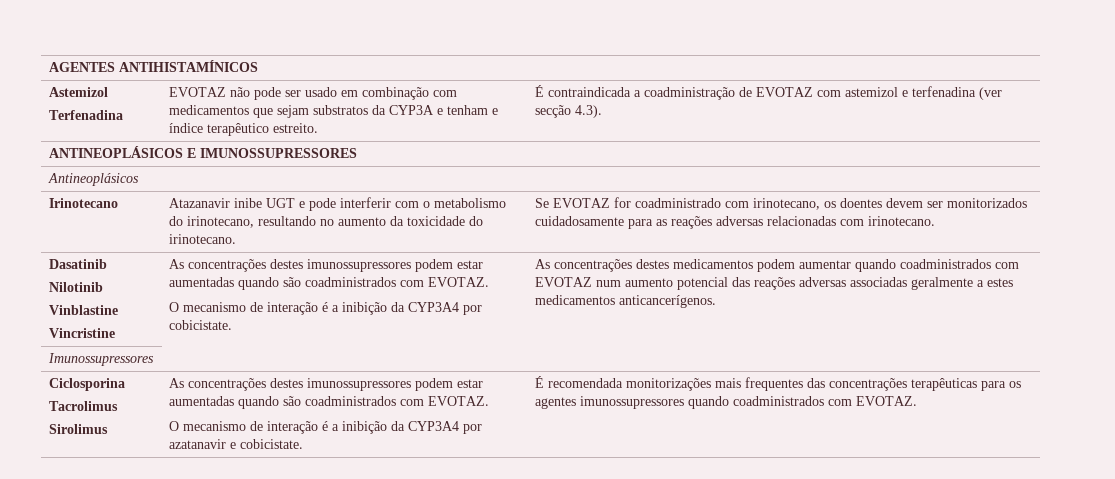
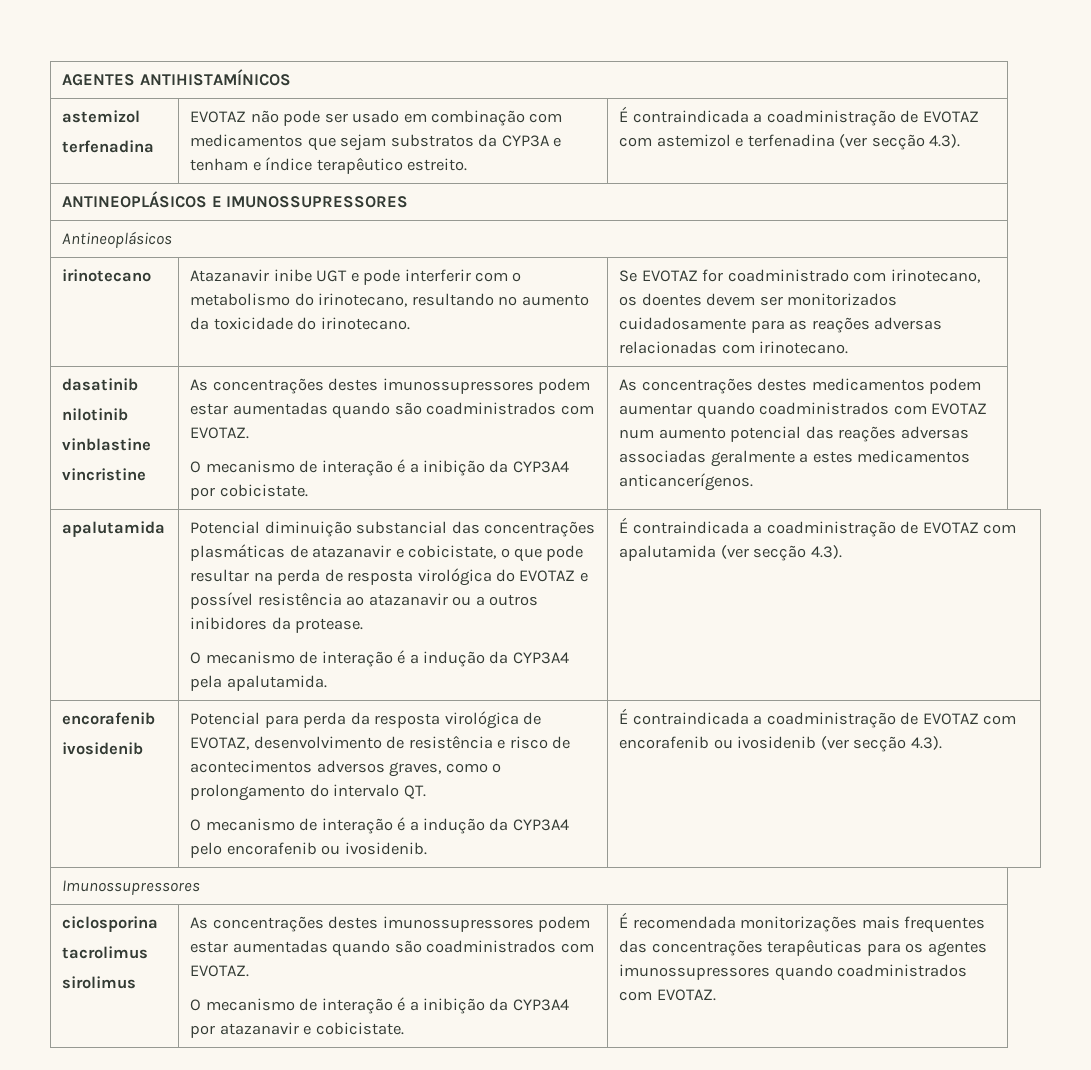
  AGENTES ANTIHISTAMÍNICOS
- Astemizol
- Terfenadina | EVOTAZ não pode ser usado em combinação com medicamentos que sejam substratos da CYP3A e tenham e índice terapêutico estreito. | É contraindicada a coadministração de EVOTAZ com astemizol e terfenadina (ver secção 4.3).
+ astemizol
+ terfenadina | EVOTAZ não pode ser usado em combinação com medicamentos que sejam substratos da CYP3A e tenham e índice terapêutico estreito. | É contraindicada a coadministração de EVOTAZ com astemizol e terfenadina (ver secção 4.3).
- Irinotecano | Atazanavir inibe UGT e pode interferir com o metabolismo do irinotecano, resultando no aumento da toxicidade do irinotecano. | Se EVOTAZ for coadministrado com irinotecano, os doentes devem ser monitorizados cuidadosamente para as reações adversas relacionadas com irinotecano.
+ irinotecano | Atazanavir inibe UGT e pode interferir com o metabolismo do irinotecano, resultando no aumento da toxicidade do irinotecano. | Se EVOTAZ for coadministrado com irinotecano, os doentes devem ser monitorizados cuidadosamente para as reações adversas relacionadas com irinotecano.
- Dasatinib
- Nilotinib
- Vinblastine
- Vincristine
+ dasatinib
+ nilotinib
+ vinblastine
+ vincristine
+ apalutamida | Potencial diminuição substancial das concentrações plasmáticas de atazanavir e cobicistate, o que pode resultar na perda de resposta virológica do EVOTAZ e possível resistência ao atazanavir ou a outros inibidores da protease.
+ O mecanismo de interação é a indução da CYP3A4 pela apalutamida. | É contraindicada a coadministração de EVOTAZ com apalutamida (ver secção 4.3).
+ encorafenib
+ ivosidenib | Potencial para perda da resposta virológica de EVOTAZ, desenvolvimento de resistência e risco de acontecimentos adversos graves, como o prolongamento do intervalo QT.
+ O mecanismo de interação é a indução da CYP3A4 pelo encorafenib ou ivosidenib. | É contraindicada a coadministração de EVOTAZ com encorafenib ou ivosidenib (ver secção 4.3).
  Imunossupressores
- Ciclosporina
- Tacrolimus
- Sirolimus
+ ciclosporina
+ tacrolimus
+ sirolimus
- O mecanismo de interação é a inibição da CYP3A4 por azatanavir e cobicistate.
+ O mecanismo de interação é a inibição da CYP3A4 por atazanavir e cobicistate.

